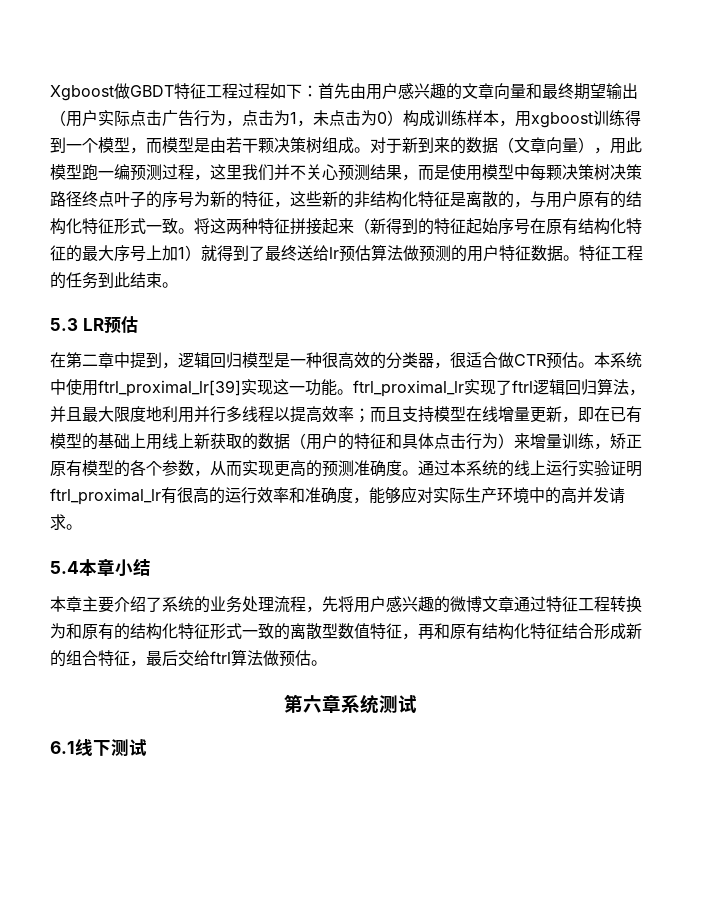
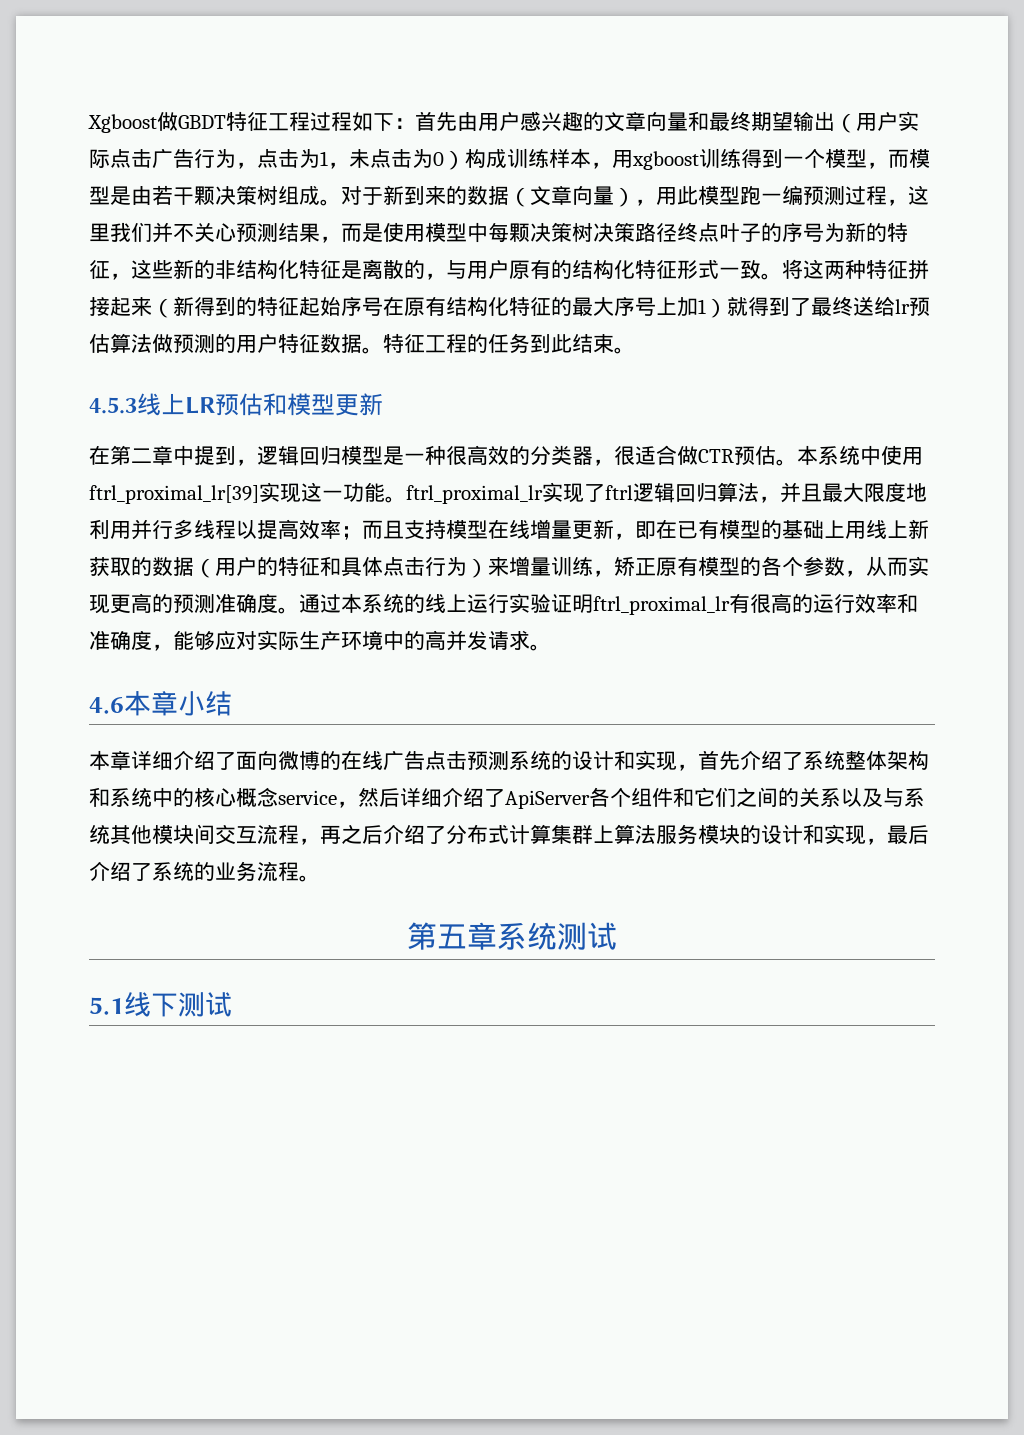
- 5.3 LR预估
+ 4.5.3线上LR预估和模型更新
- 5.4本章小结
+ 4.6本章小结
- 本章主要介绍了系统的业务处理流程，先将用户感兴趣的微博文章通过特征工程转换为和原有的结构化特征形式一致的离散型数值特征，再和原有结构化特征结合形成新的组合特征，最后交给ftrl算法做预估。
+ 本章详细介绍了面向微博的在线广告点击预测系统的设计和实现，首先介绍了系统整体架构和系统中的核心概念service，然后详细介绍了ApiServer各个组件和它们之间的关系以及与系统其他模块间交互流程，再之后介绍了分布式计算集群上算法服务模块的设计和实现，最后介绍了系统的业务流程。
- 第六章系统测试
+ 第五章系统测试
- 6.1线下测试
+ 5.1线下测试

